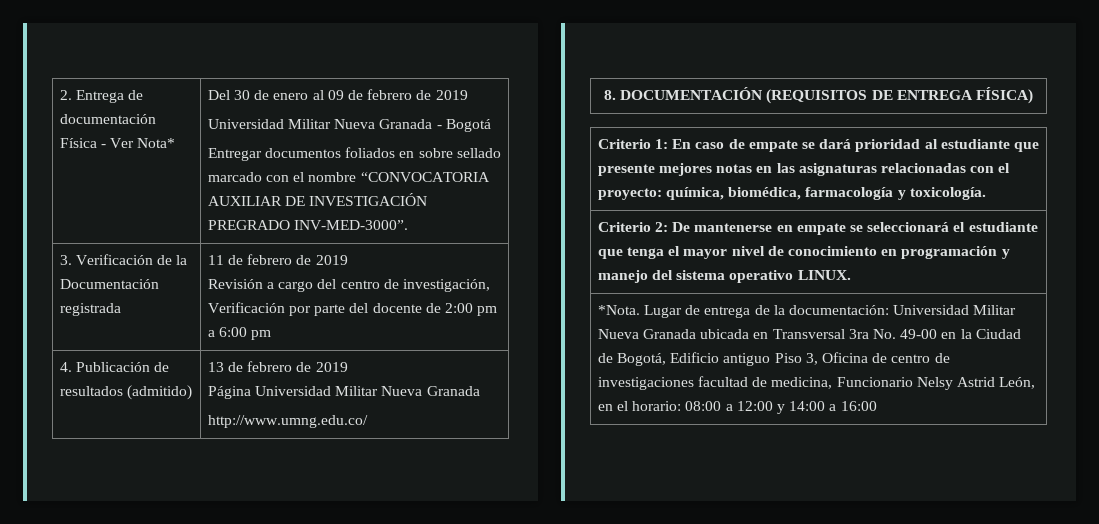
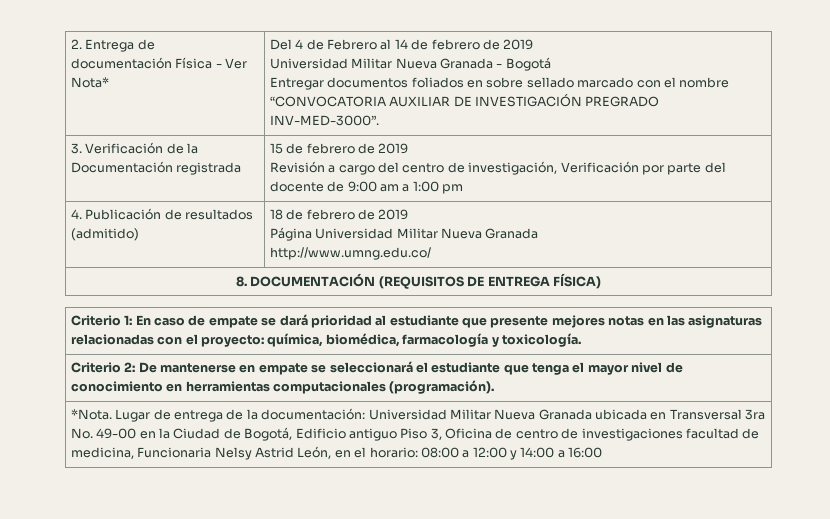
- 2. Entrega de documentación Física - Ver Nota* | Del 30 de enero al 09 de febrero de 2019
+ 2. Entrega de documentación Física - Ver Nota* | Del 4 de Febrero al 14 de febrero de 2019
- 3. Verificación de la Documentación registrada | 11 de febrero de 2019
- Revisión a cargo del centro de investigación, Verificación por parte del docente de 2:00 pm a 6:00 pm
+ 3. Verificación de la Documentación registrada | 15 de febrero de 2019
+ Revisión a cargo del centro de investigación, Verificación por parte del docente de 9:00 am a 1:00 pm
- 4. Publicación de resultados (admitido) | 13 de febrero de 2019
+ 4. Publicación de resultados (admitido) | 18 de febrero de 2019
- Criterio 2: De mantenerse en empate se seleccionará el estudiante que tenga el mayor nivel de conocimiento en programación y manejo del sistema operativo LINUX.
+ Criterio 2: De mantenerse en empate se seleccionará el estudiante que tenga el mayor nivel de conocimiento en herramientas computacionales (programación).
- Lugar de entrega de la documentación: Universidad Militar Nueva Granada ubicada en Transversal 3ra No. 49-00 en la Ciudad de Bogotá, Edificio antiguo Piso 3, Oficina de centro de investigaciones facultad de medicina, Funcionario Nelsy Astrid León, en el horario: 08:00 a 12:00 y 14:00 a 16:00
+ Lugar de entrega de la documentación: Universidad Militar Nueva Granada ubicada en Transversal 3ra No. 49-00 en la Ciudad de Bogotá, Edificio antiguo Piso 3, Oficina de centro de investigaciones facultad de medicina, Funcionaria Nelsy Astrid León, en el horario: 08:00 a 12:00 y 14:00 a 16:00

